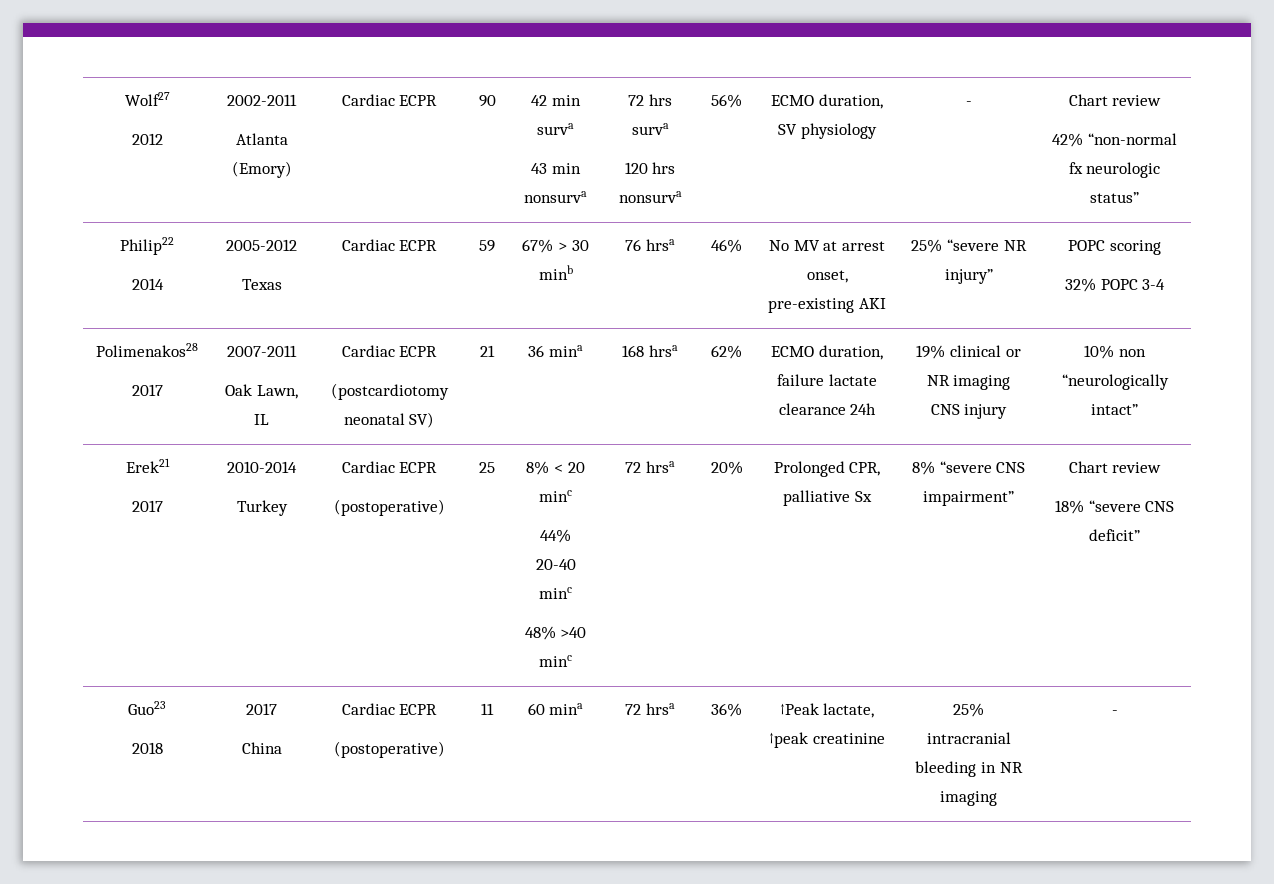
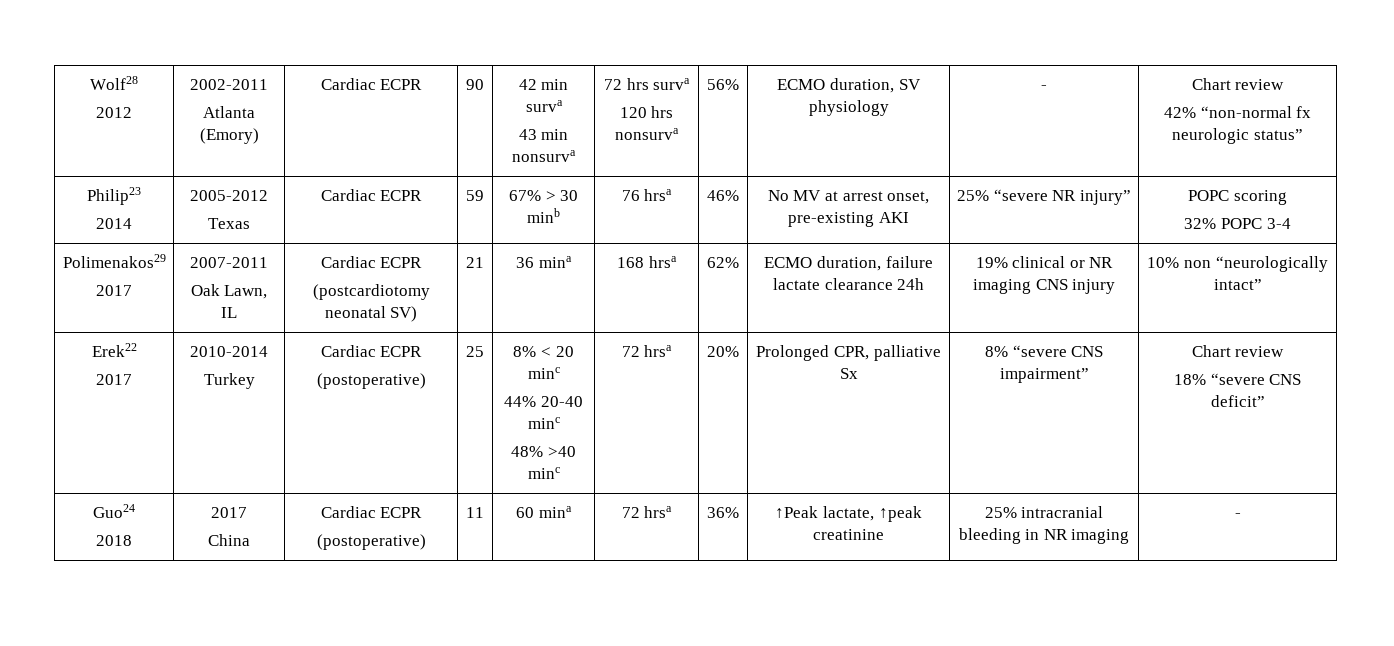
- Wolf27
+ Wolf28
- Philip22
+ Philip23
- Polimenakos28
+ Polimenakos29
- Erek21
+ Erek22
- Guo23
+ Guo24

